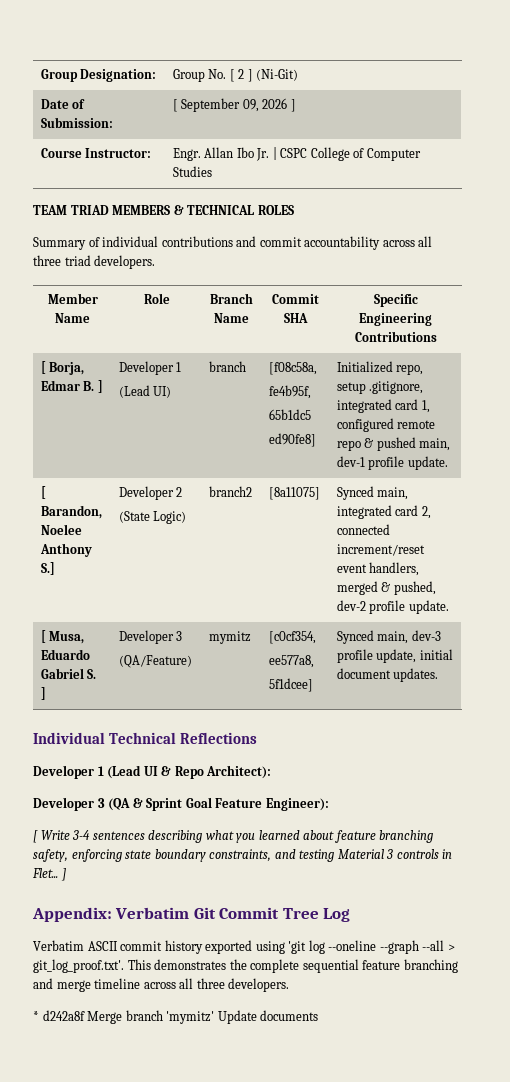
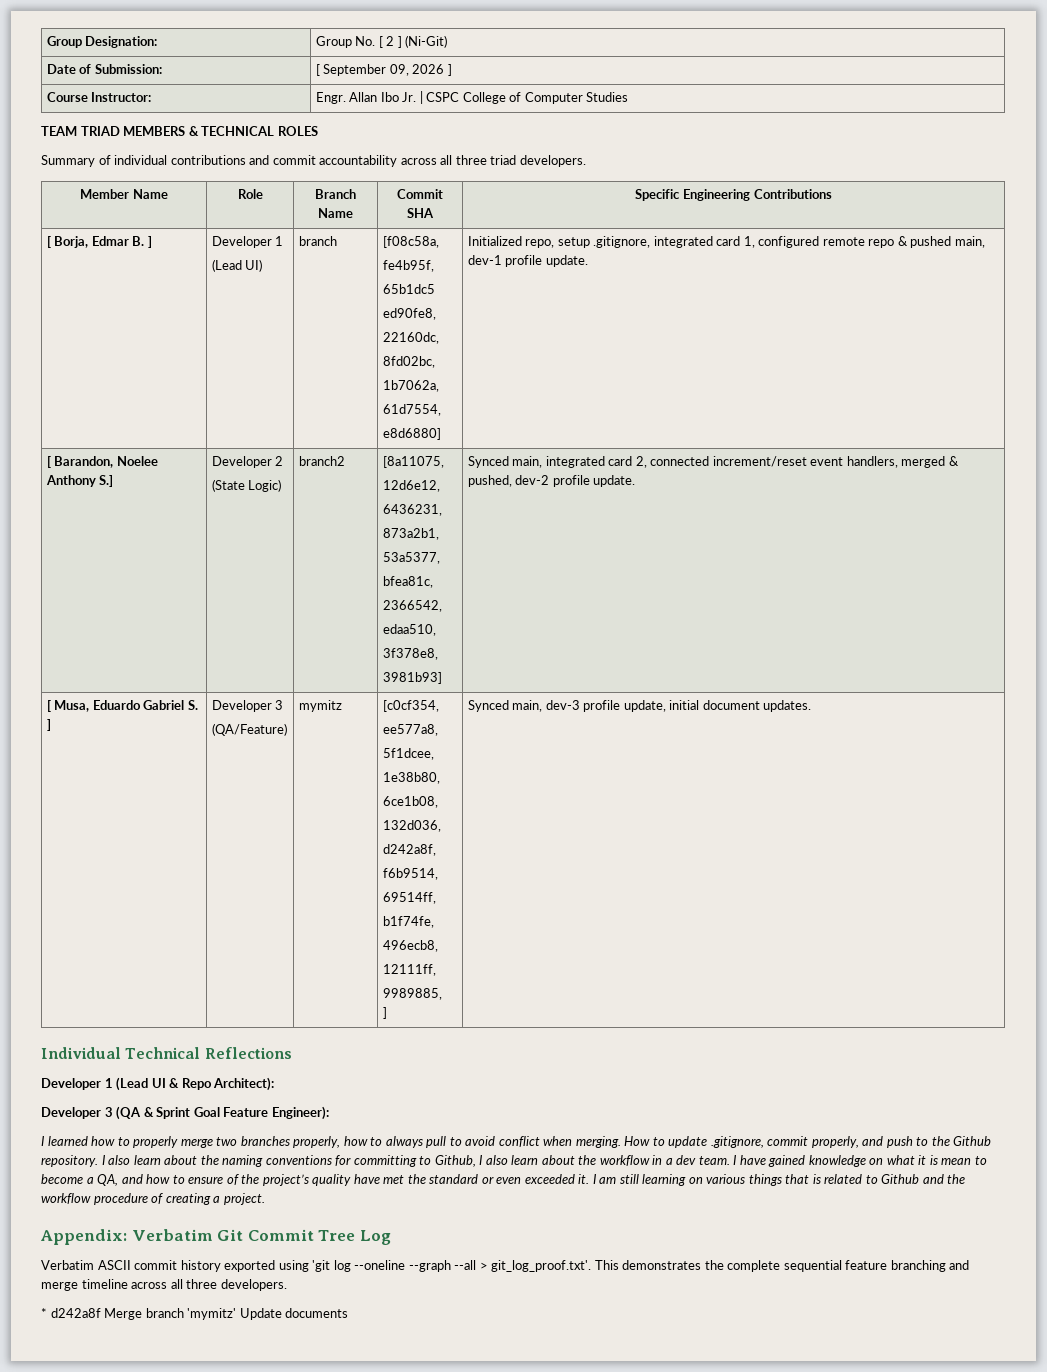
  [ Borja, Edmar B. ] | Developer 1
  (Lead UI) | branch | [f08c58a,
  fe4b95f,
  65b1dc5
- ed90fe8] | Initialized repo, setup .gitignore, integrated card 1, configured remote repo & pushed main, dev-1 profile update.
+ ed90fe8,
+ 22160dc,
+ 8fd02bc,
+ 1b7062a,
+ 61d7554,
+ e8d6880] | Initialized repo, setup .gitignore, integrated card 1, configured remote repo & pushed main, dev-1 profile update.
  [ Barandon, Noelee Anthony S.] | Developer 2
- (State Logic) | branch2 | [8a11075] | Synced main, integrated card 2, connected increment/reset event handlers, merged & pushed, dev-2 profile update.
+ (State Logic) | branch2 | [8a11075,
+ 12d6e12,
+ 6436231,
+ 873a2b1,
+ 53a5377,
+ bfea81c,
+ 2366542,
+ edaa510,
+ 3f378e8,
+ 3981b93] | Synced main, integrated card 2, connected increment/reset event handlers, merged & pushed, dev-2 profile update.
  [ Musa, Eduardo Gabriel S. ] | Developer 3
  (QA/Feature) | mymitz | [c0cf354,
  ee577a8,
- 5f1dcee] | Synced main, dev-3 profile update, initial document updates.
+ 5f1dcee,
+ 1e38b80,
+ 6ce1b08,
+ 132d036,
+ d242a8f,
+ f6b9514,
+ 69514ff,
+ b1f74fe,
+ 496ecb8,
+ 12111ff,
+ 9989885,
+ ] | Synced main, dev-3 profile update, initial document updates.
- [ Write 3-4 sentences describing what you learned about feature branching safety, enforcing state boundary constraints, and testing Material 3 controls in Flet... ]
+ I learned how to properly merge two branches properly, how to always pull to avoid conflict when merging. How to update .gitignore, commit properly, and push to the Github repository. I also learn about the naming conventions for committing to Github, I also learn about the workflow in a dev team. I have gained knowledge on what it is mean to become a QA, and how to ensure of the project’s quality have met the standard or even exceeded it. I am still learning on various things that is related to Github and the workflow procedure of creating a project.

